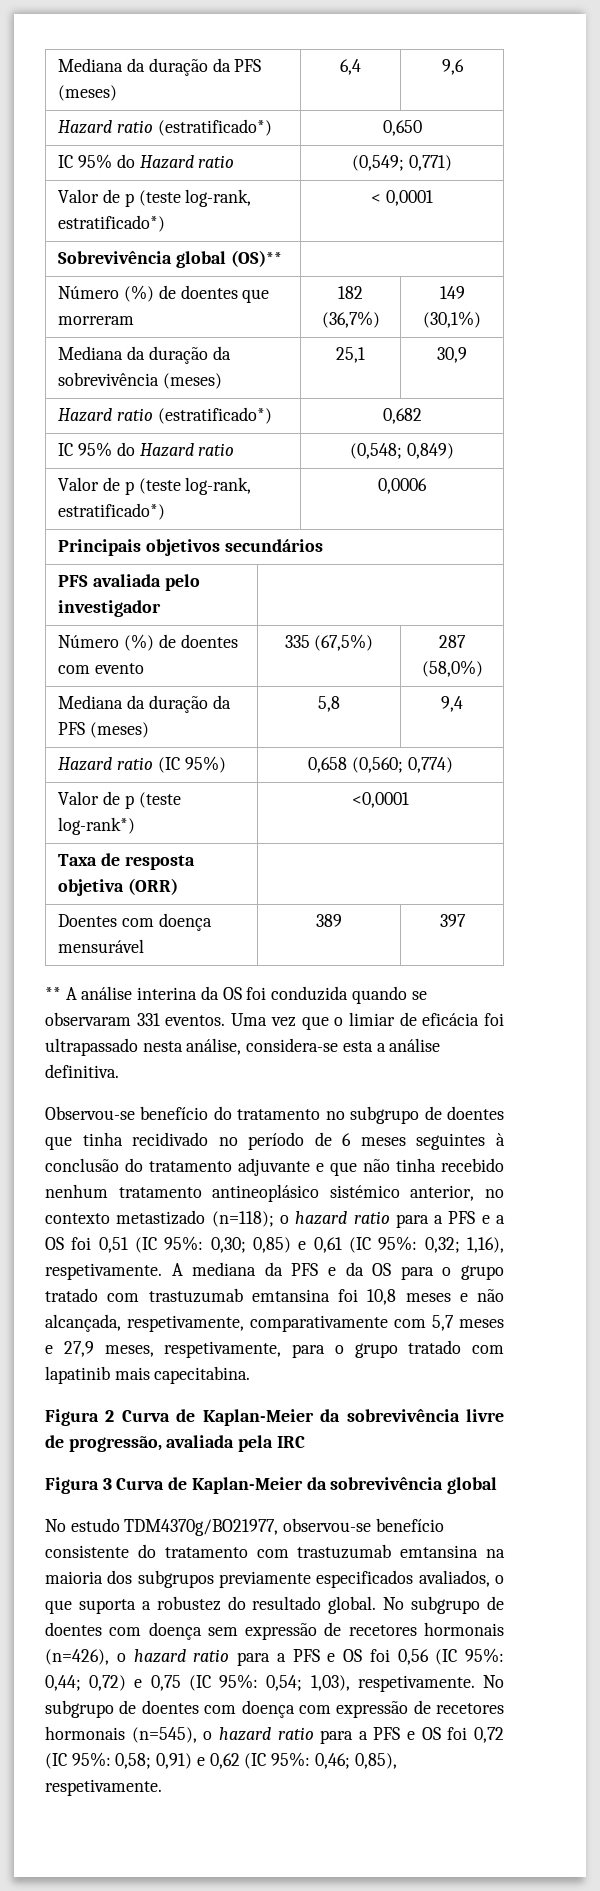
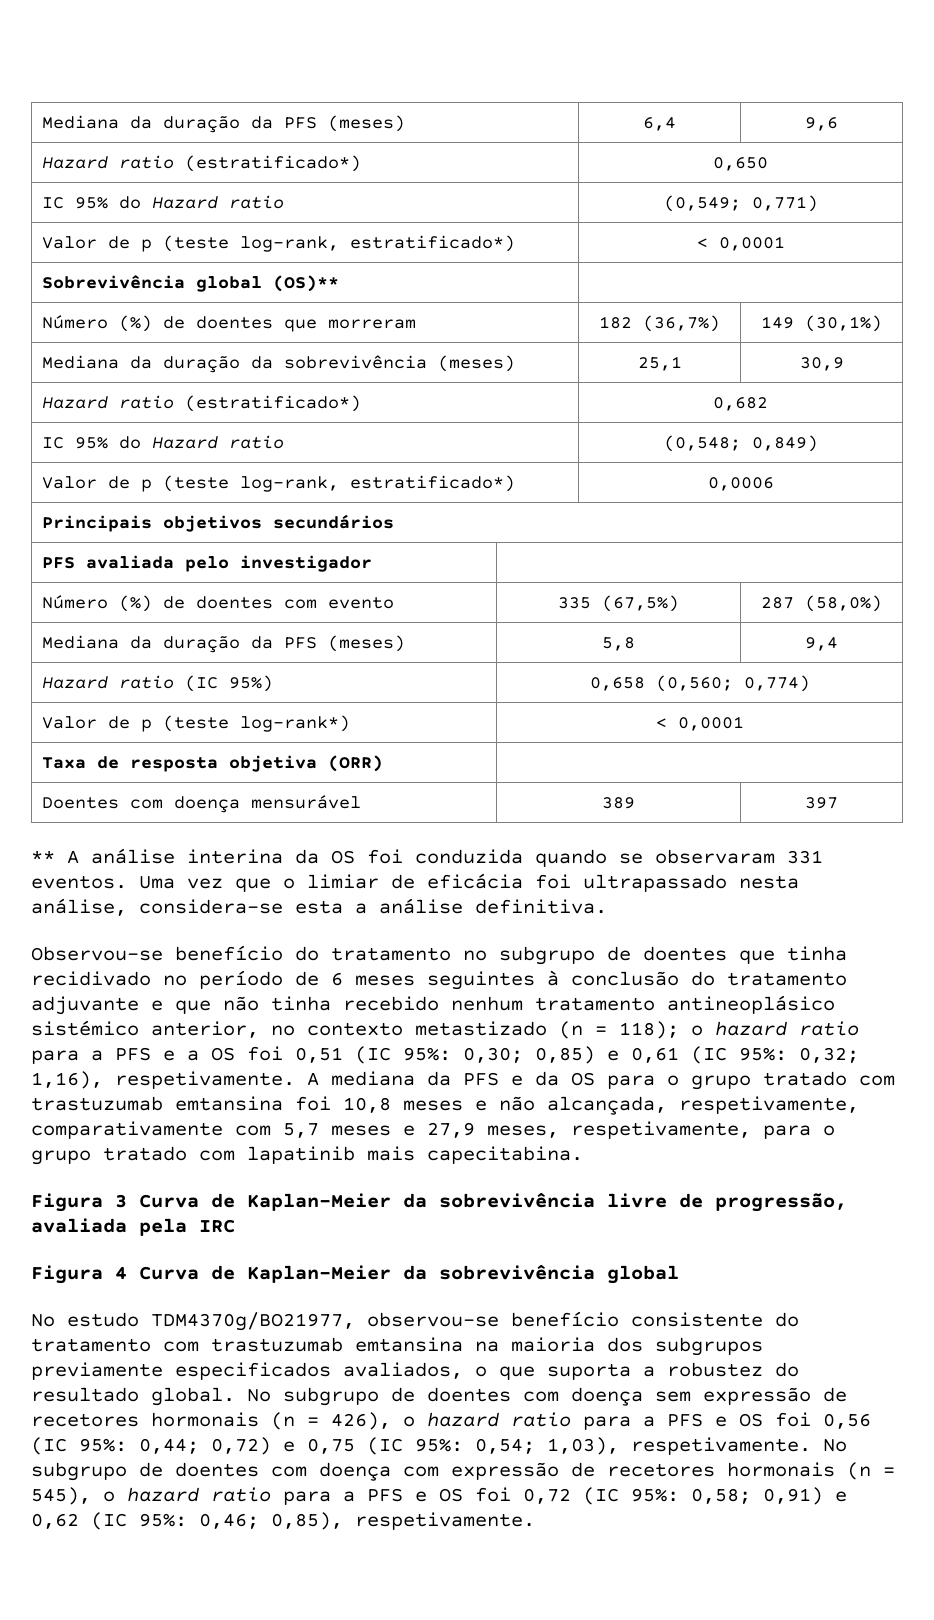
- Valor de p (teste log-rank*) | <0,0001
+ Valor de p (teste log-rank*) | < 0,0001
- Observou-se benefício do tratamento no subgrupo de doentes que tinha recidivado no período de 6 meses seguintes à conclusão do tratamento adjuvante e que não tinha recebido nenhum tratamento antineoplásico sistémico anterior, no contexto metastizado (n=118); o hazard ratio para a PFS e a OS foi 0,51 (IC 95%: 0,30; 0,85) e 0,61 (IC 95%: 0,32; 1,16), respetivamente.
+ Observou-se benefício do tratamento no subgrupo de doentes que tinha recidivado no período de 6 meses seguintes à conclusão do tratamento adjuvante e que não tinha recebido nenhum tratamento antineoplásico sistémico anterior, no contexto metastizado (n = 118); o hazard ratio para a PFS e a OS foi 0,51 (IC 95%: 0,30; 0,85) e 0,61 (IC 95%: 0,32; 1,16), respetivamente.
- Figura 2 Curva de Kaplan-Meier da sobrevivência livre de progressão, avaliada pela IRC
+ Figura 3 Curva de Kaplan-Meier da sobrevivência livre de progressão, avaliada pela IRC
- Figura 3 Curva de Kaplan-Meier da sobrevivência global
+ Figura 4 Curva de Kaplan-Meier da sobrevivência global
- No subgrupo de doentes com doença sem expressão de recetores hormonais (n=426), o hazard ratio para a PFS e OS foi 0,56 (IC 95%: 0,44; 0,72) e 0,75 (IC 95%: 0,54; 1,03), respetivamente.
+ No subgrupo de doentes com doença sem expressão de recetores hormonais (n = 426), o hazard ratio para a PFS e OS foi 0,56 (IC 95%: 0,44; 0,72) e 0,75 (IC 95%: 0,54; 1,03), respetivamente.
- No subgrupo de doentes com doença com expressão de recetores hormonais (n=545), o hazard ratio para a PFS e OS foi 0,72 (IC 95%: 0,58; 0,91) e 0,62 (IC 95%: 0,46; 0,85), respetivamente.
+ No subgrupo de doentes com doença com expressão de recetores hormonais (n = 545), o hazard ratio para a PFS e OS foi 0,72 (IC 95%: 0,58; 0,91) e 0,62 (IC 95%: 0,46; 0,85), respetivamente.

